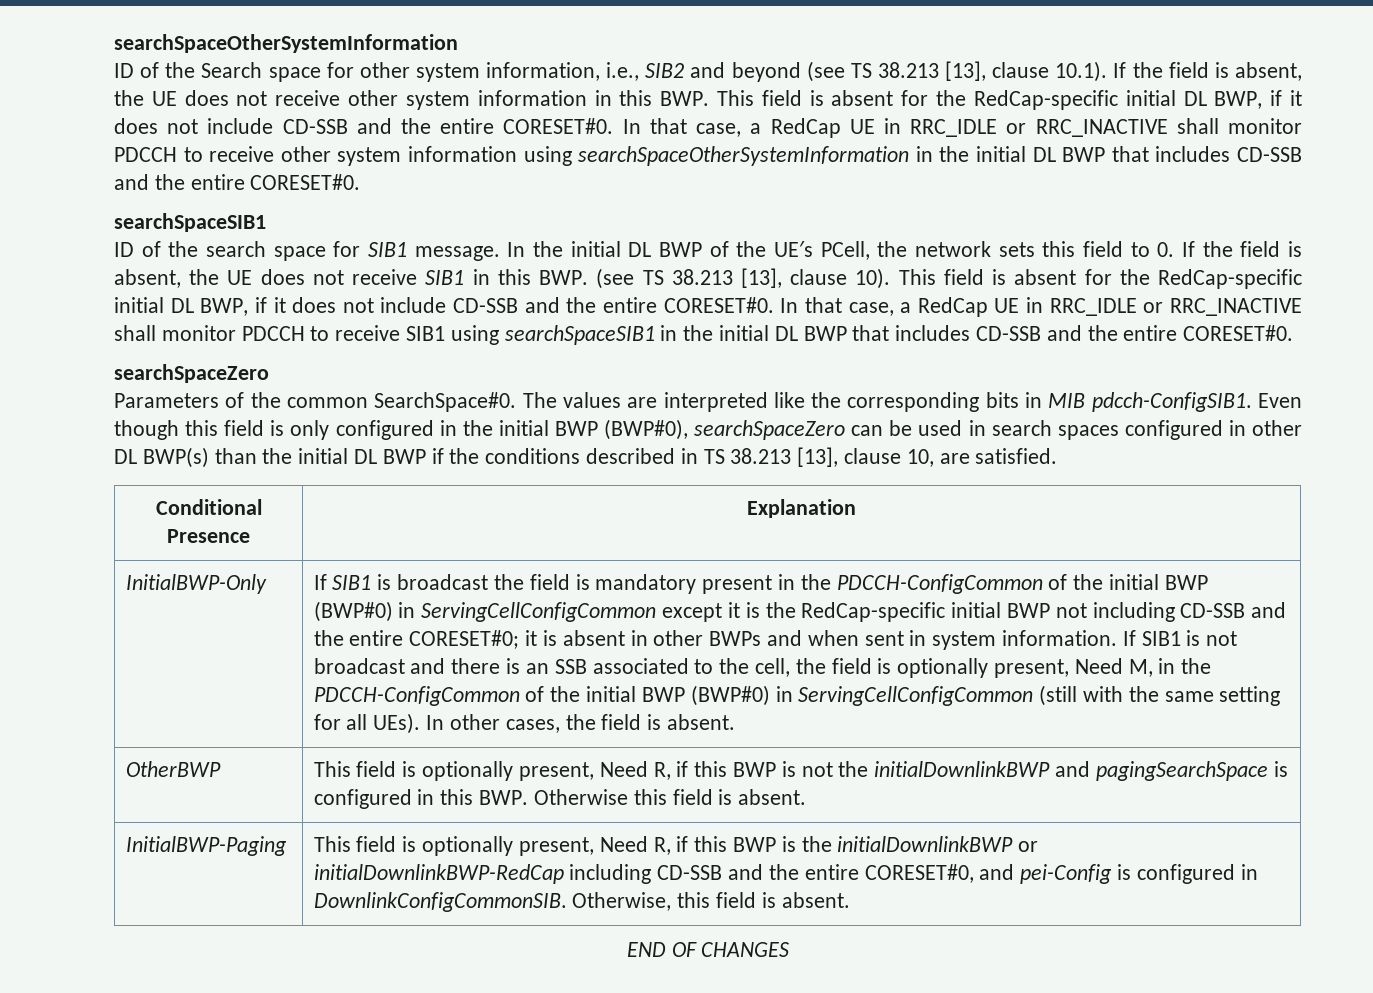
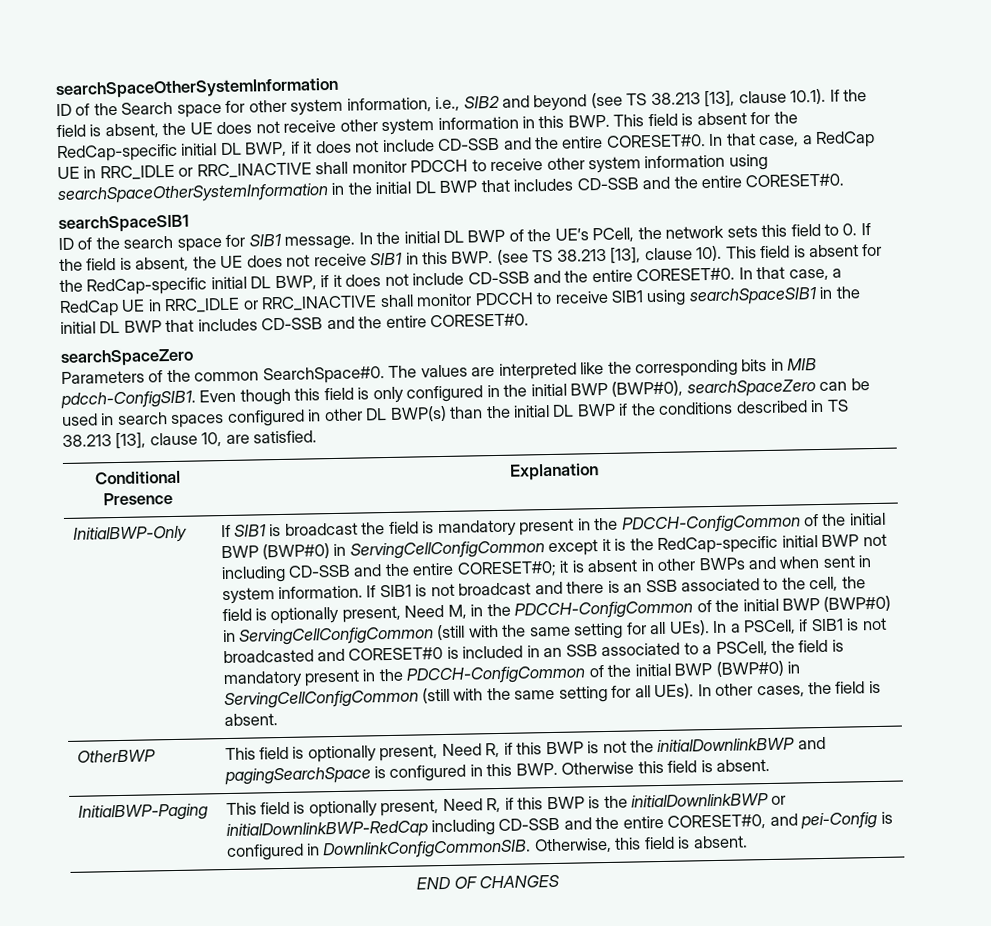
- In other cases, the field is absent.
+ In a PSCell, if SIB1 is not broadcasted and CORESET#0 is included in an SSB associated to a PSCell, the field is mandatory present in the PDCCH-ConfigCommon of the initial BWP (BWP#0) in ServingCellConfigCommon (still with the same setting for all UEs). In other cases, the field is absent.

